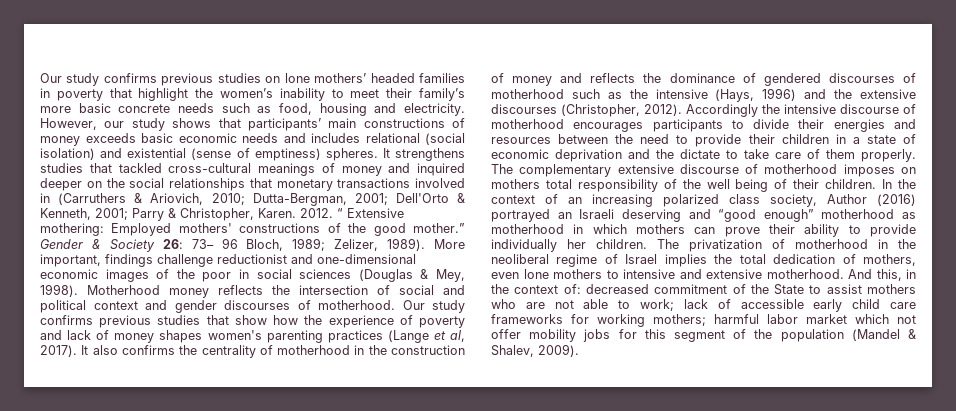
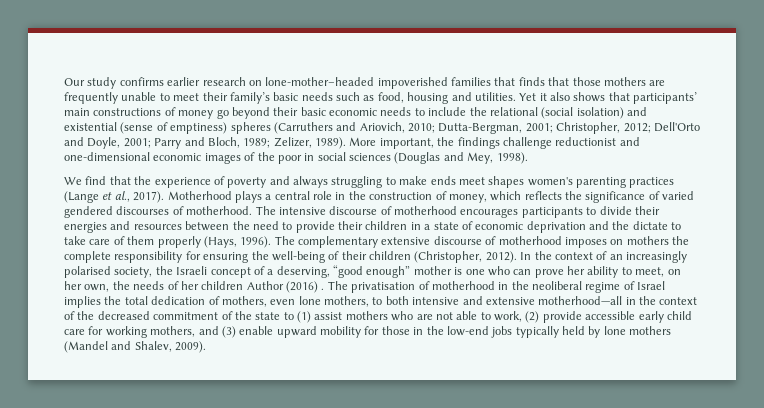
- Our study confirms previous studies on lone mothers’ headed families in poverty that highlight the women’s inability to meet their family’s more basic concrete needs such as food, housing and electricity. However, our study shows that participants’ main constructions of money exceeds basic economic needs and includes relational (social isolation) and existential (sense of emptiness) spheres. It strengthens studies that tackled cross-cultural meanings of money and inquired deeper on the social relationships that monetary transactions involved in (Carruthers & Ariovich, 2010; Dutta-Bergman, 2001; Dell'Orto & Kenneth, 2001; Parry & Christopher, Karen. 2012. “ Extensive mothering: Employed mothers' constructions of the good mother.” Gender & Society 26: 73– 96 Bloch, 1989; Zelizer, 1989).
+ Our study confirms earlier research on lone-mother–headed impoverished families that finds that those mothers are frequently unable to meet their family’s basic needs such as food, housing and utilities. Yet it also shows that participants’ main constructions of money go beyond their basic economic needs to include the relational (social isolation) and existential (sense of emptiness) spheres (Carruthers and Ariovich, 2010; Dutta-Bergman, 2001; Christopher, 2012; Dell'Orto and Doyle, 2001; Parry and Bloch, 1989; Zelizer, 1989).
- More important, findings challenge reductionist and one-dimensional economic images of the poor in social sciences (Douglas & Mey, 1998). Motherhood money reflects the intersection of social and political context and gender discourses of motherhood. Our study confirms previous studies that show how the experience of poverty and lack of money shapes women's parenting practices (Lange et al, 2017). It also confirms the centrality of motherhood in the construction of money and reflects the dominance of gendered discourses of motherhood such as the intensive (Hays, 1996) and the extensive discourses (Christopher, 2012). Accordingly the intensive discourse of motherhood encourages participants to divide their energies and resources between the need to provide their children in a state of economic deprivation and the dictate to take care of them properly.
+ More important, the findings challenge reductionist and one-dimensional economic images of the poor in social sciences (Douglas and Mey, 1998).
+ We find that the experience of poverty and always struggling to make ends meet shapes women's parenting practices (Lange et al., 2017). Motherhood plays a central role in the construction of money, which reflects the significance of varied gendered discourses of motherhood. The intensive discourse of motherhood encourages participants to divide their energies and resources between the need to provide their children in a state of economic deprivation and the dictate to take care of them properly (Hays, 1996).
- The complementary extensive discourse of motherhood imposes on mothers total responsibility of the well being of their children.
+ The complementary extensive discourse of motherhood imposes on mothers the complete responsibility for ensuring the well-being of their children (Christopher, 2012).
- In the context of an increasing polarized class society, Author (2016) portrayed an Israeli deserving and “good enough” motherhood as motherhood in which mothers can prove their ability to provide individually her children. The privatization of motherhood in the neoliberal regime of Israel implies the total dedication of mothers, even lone mothers to intensive and extensive motherhood. And this, in the context of: decreased commitment of the State to assist mothers who are not able to work; lack of accessible early child care frameworks for working mothers; harmful labor market which not offer mobility jobs for this segment of the population (Mandel & Shalev, 2009).
+ In the context of an increasingly polarised society, the Israeli concept of a deserving, “good enough” mother is one who can prove her ability to meet, on her own, the needs of her children Author (2016) . The privatisation of motherhood in the neoliberal regime of Israel implies the total dedication of mothers, even lone mothers, to both intensive and extensive motherhood—all in the context of the decreased commitment of the state to (1) assist mothers who are not able to work, (2) provide accessible early child care for working mothers, and (3) enable upward mobility for those in the low-end jobs typically held by lone mothers (Mandel and Shalev, 2009).

